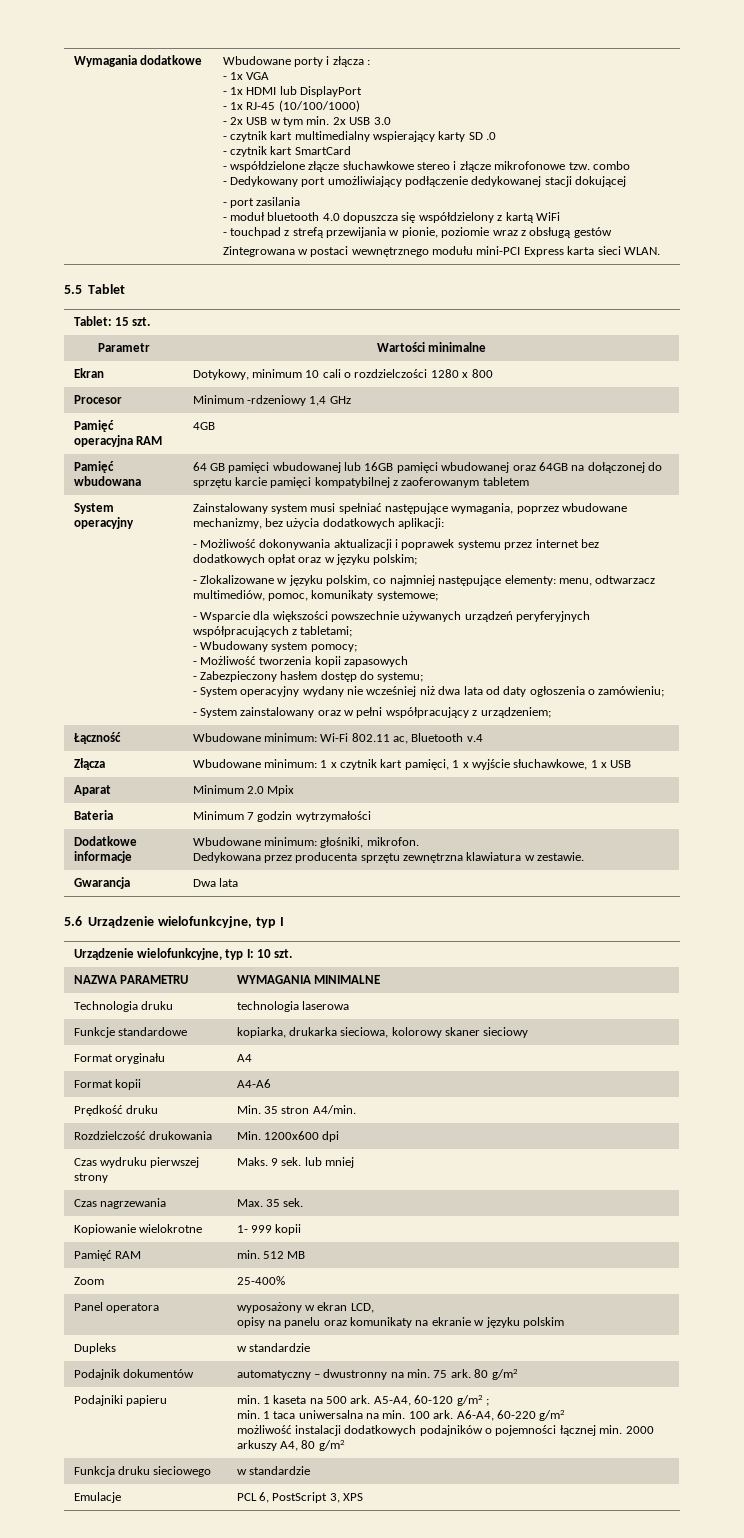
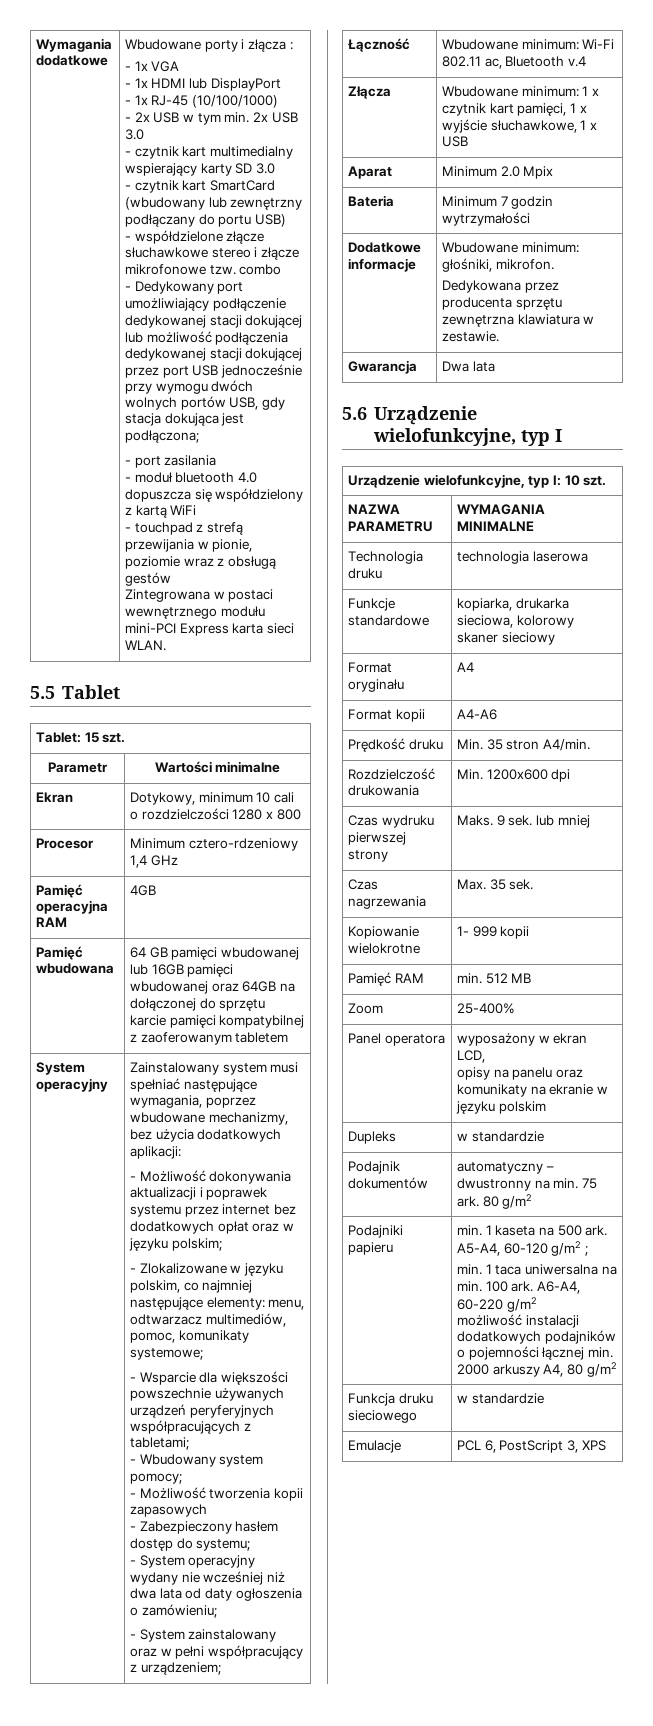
- - czytnik kart multimedialny wspierający karty SD .0
+ - czytnik kart multimedialny wspierający karty SD 3.0
- - czytnik kart SmartCard
+ - czytnik kart SmartCard (wbudowany lub zewnętrzny podłączany do portu USB)
- - Dedykowany port umożliwiający podłączenie dedykowanej stacji dokującej
+ - Dedykowany port umożliwiający podłączenie dedykowanej stacji dokującej lub możliwość podłączenia dedykowanej stacji dokującej przez port USB jednocześnie przy wymogu dwóch wolnych portów USB, gdy stacja dokująca jest podłączona;
- Procesor | Minimum -rdzeniowy 1,4 GHz
+ Procesor | Minimum cztero-rdzeniowy 1,4 GHz

